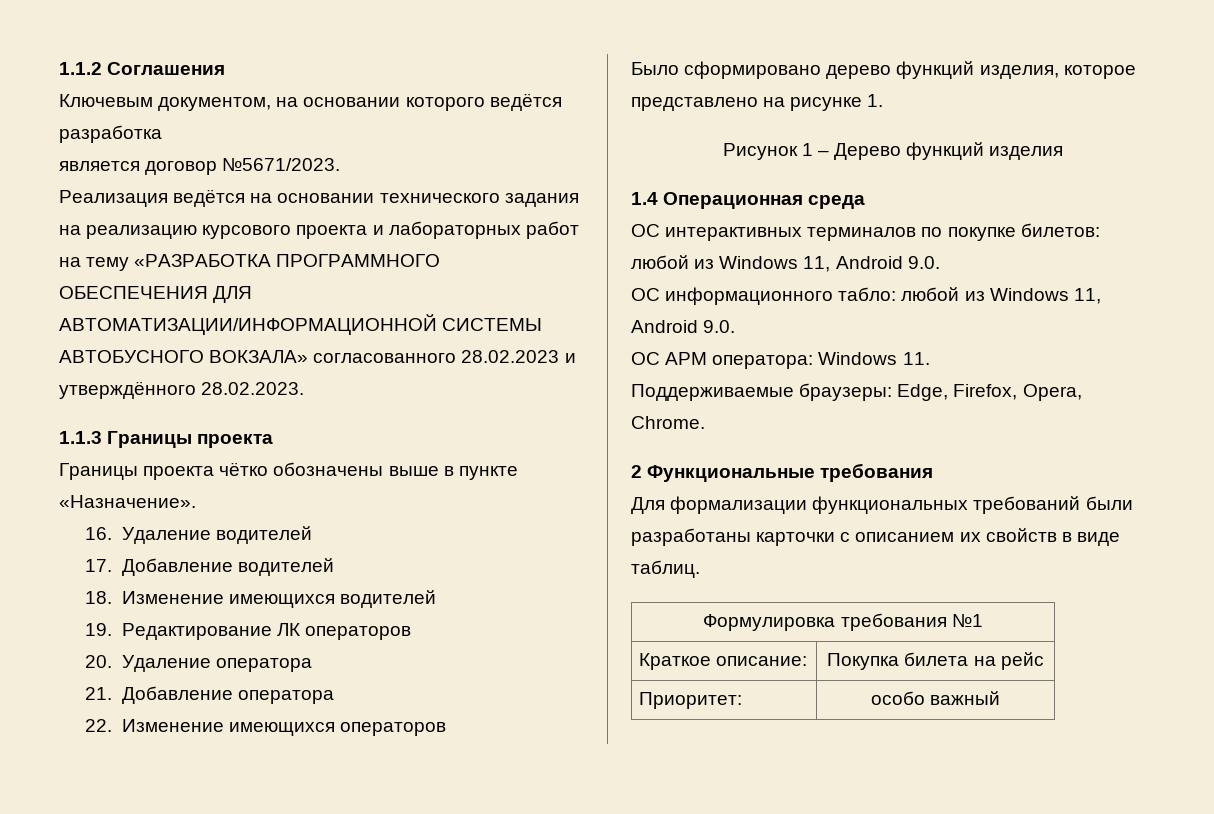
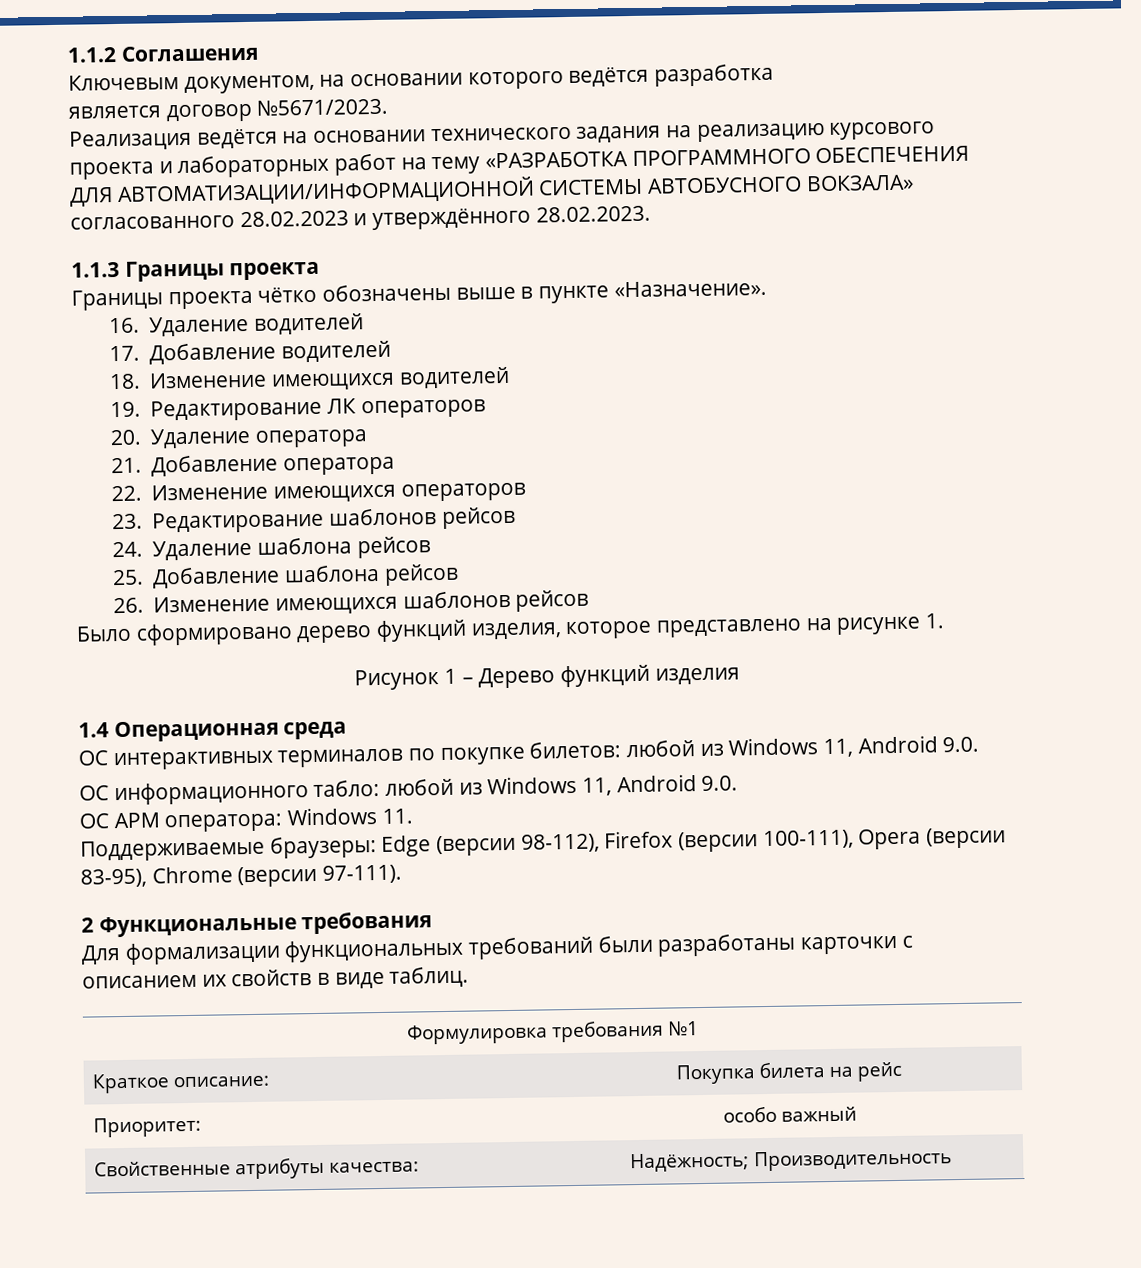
+ 23. Редактирование шаблонов рейсов
+ 24. Удаление шаблона рейсов
+ 25. Добавление шаблона рейсов
+ 26. Изменение имеющихся шаблонов рейсов
- Поддерживаемые браузеры: Edge, Firefox, Opera, Chrome.
+ Поддерживаемые браузеры: Edge (версии 98-112), Firefox (версии 100-111), Opera (версии 83-95), Chrome (версии 97-111).
+ Свойственные атрибуты качества: | Надёжность; Производительность

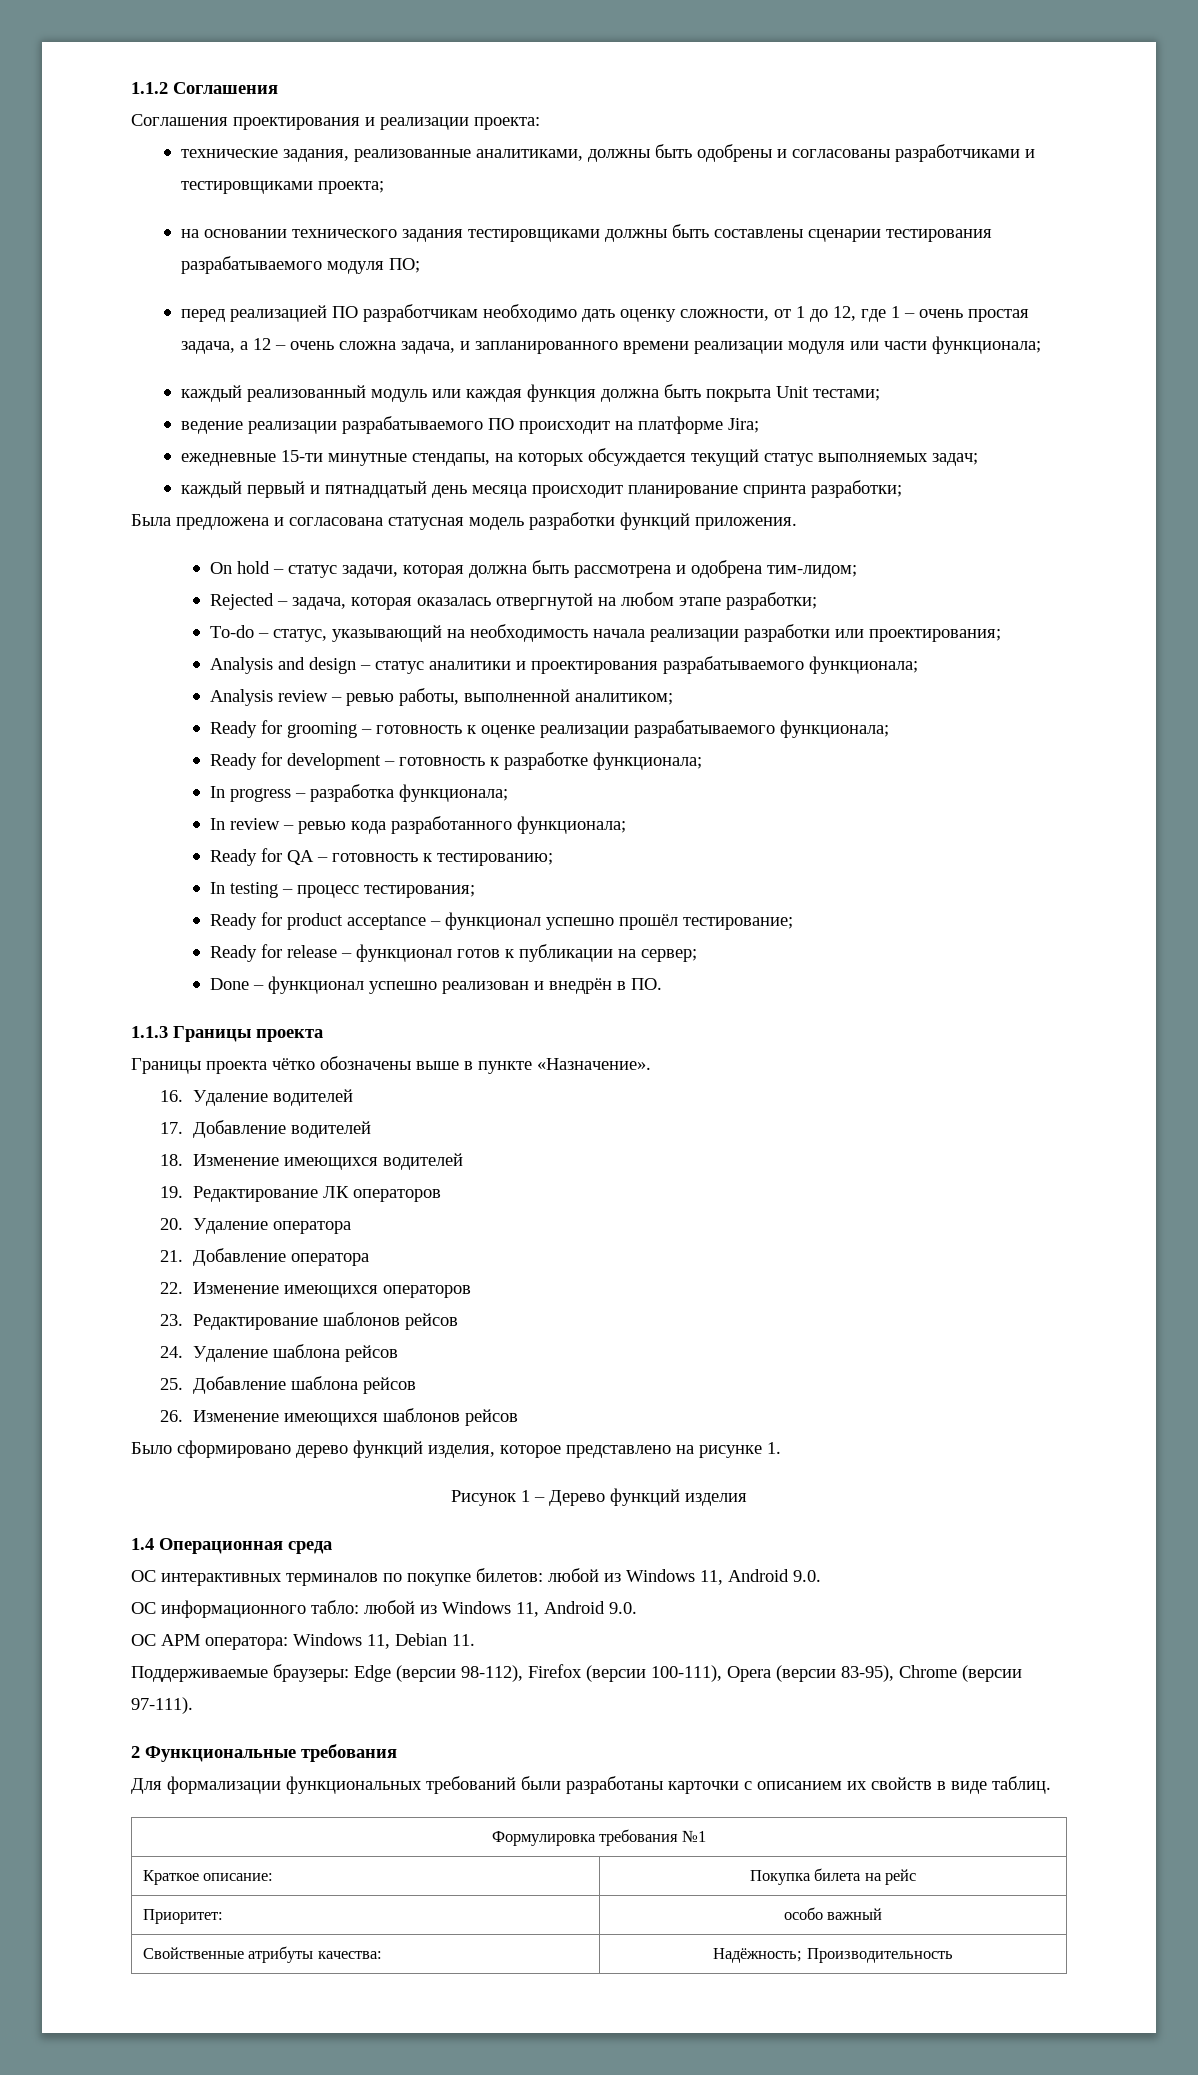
- Ключевым документом, на основании которого ведётся разработка
- является договор №5671/2023.
- Реализация ведётся на основании технического задания на реализацию курсового проекта и лабораторных работ на тему «РАЗРАБОТКА ПРОГРАММНОГО ОБЕСПЕЧЕНИЯ ДЛЯ АВТОМАТИЗАЦИИ/ИНФОРМАЦИОННОЙ СИСТЕМЫ АВТОБУСНОГО ВОКЗАЛА» согласованного 28.02.2023 и утверждённого 28.02.2023.
+ Соглашения проектирования и реализации проекта:
+ технические задания, реализованные аналитиками, должны быть одобрены и согласованы разработчиками и тестировщиками проекта;
+ на основании технического задания тестировщиками должны быть составлены сценарии тестирования разрабатываемого модуля ПО;
+ перед реализацией ПО разработчикам необходимо дать оценку сложности, от 1 до 12, где 1 – очень простая задача, а 12 – очень сложна задача, и запланированного времени реализации модуля или части функционала;
+ каждый реализованный модуль или каждая функция должна быть покрыта Unit тестами;
+ ведение реализации разрабатываемого ПО происходит на платформе Jira;
+ ежедневные 15-ти минутные стендапы, на которых обсуждается текущий статус выполняемых задач;
+ каждый первый и пятнадцатый день месяца происходит планирование спринта разработки;
+ Была предложена и согласована статусная модель разработки функций приложения.
+ On hold – статус задачи, которая должна быть рассмотрена и одобрена тим-лидом;
+ Rejected – задача, которая оказалась отвергнутой на любом этапе разработки;
+ To-do – статус, указывающий на необходимость начала реализации разработки или проектирования;
+ Analysis and design – статус аналитики и проектирования разрабатываемого функционала;
+ Analysis review – ревью работы, выполненной аналитиком;
+ Ready for grooming – готовность к оценке реализации разрабатываемого функционала;
+ Ready for development – готовность к разработке функционала;
+ In progress – разработка функционала;
+ In review – ревью кода разработанного функционала;
+ Ready for QA – готовность к тестированию;
+ In testing – процесс тестирования;
+ Ready for product acceptance – функционал успешно прошёл тестирование;
+ Ready for release – функционал готов к публикации на сервер;
+ Done – функционал успешно реализован и внедрён в ПО.
- ОС АРМ оператора: Windows 11.
+ ОС АРМ оператора: Windows 11, Debian 11.

